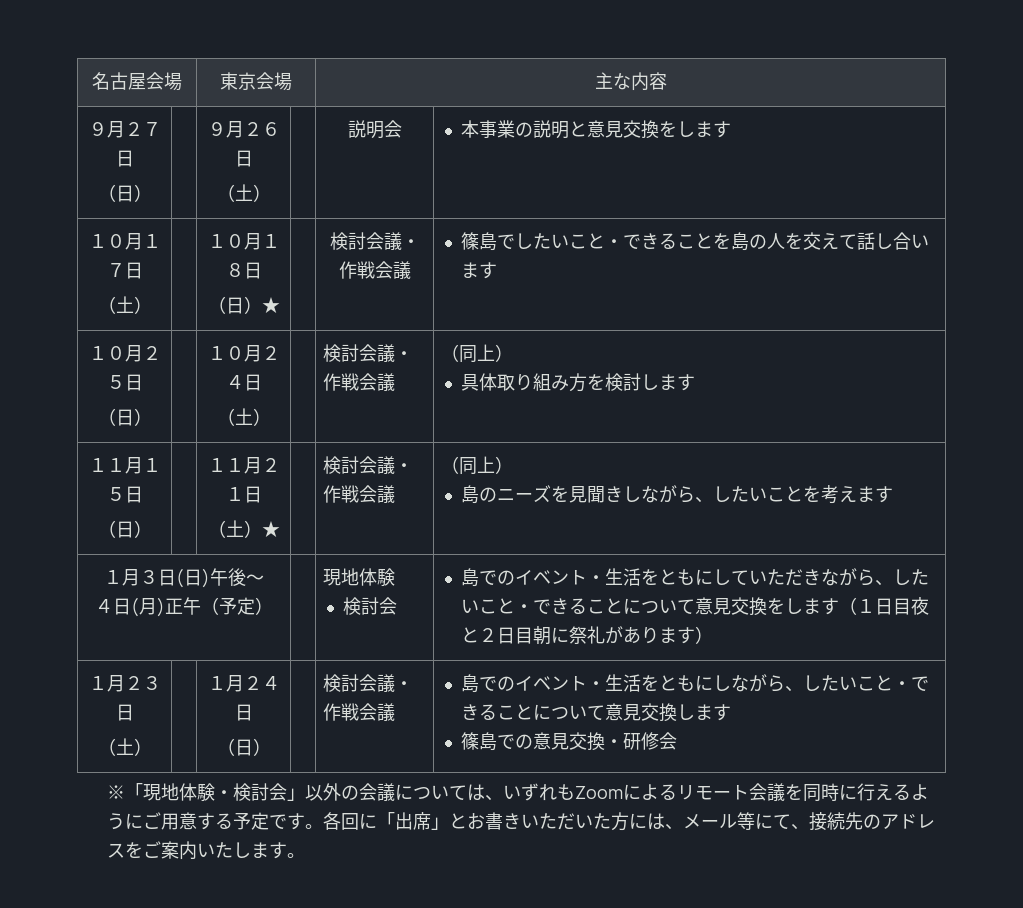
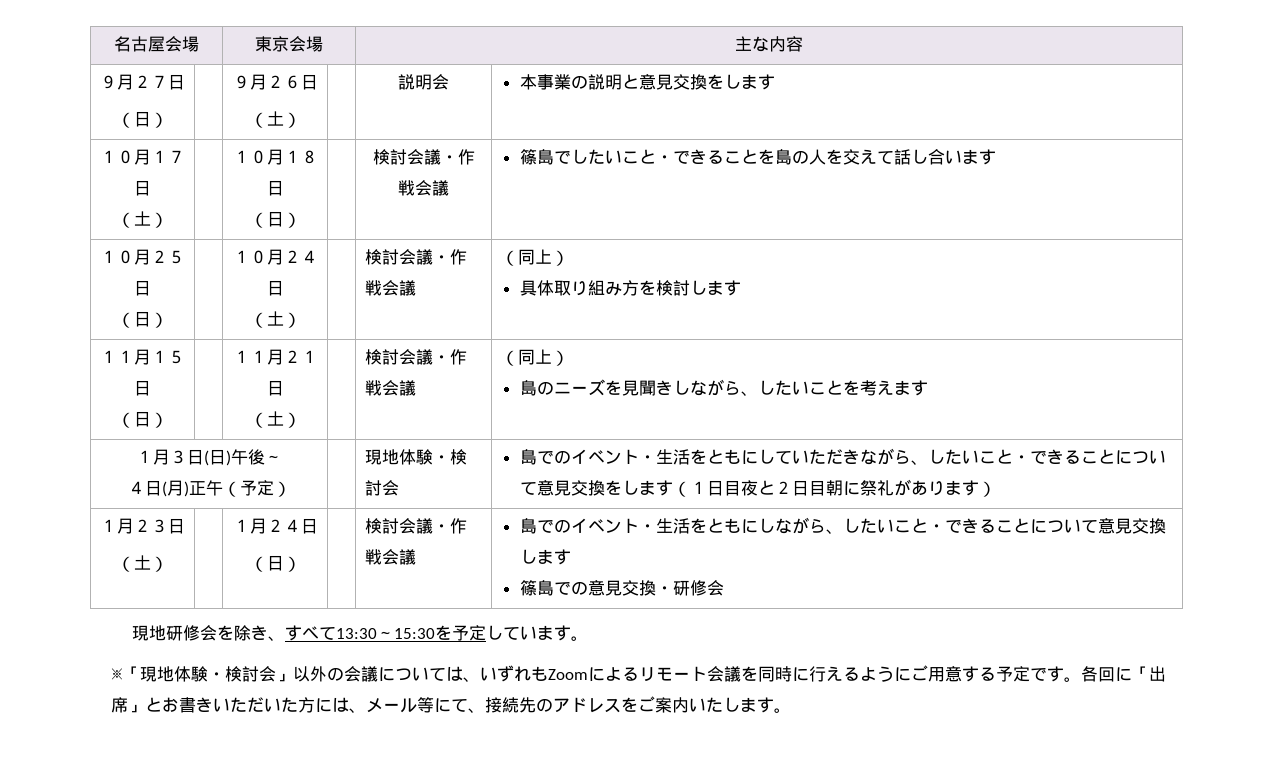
  １０月１７日
  （土） | | １０月１８日
- （日）★ | | 検討会議・作戦会議 | 篠島でしたいこと・できることを島の人を交えて話し合います
+ （日） | | 検討会議・作戦会議 | 篠島でしたいこと・できることを島の人を交えて話し合います
  １１月１５日
  （日） | | １１月２１日
- （土）★ | | 検討会議・作戦会議 | （同上）
+ （土） | | 検討会議・作戦会議 | （同上）
- ４日(月)正午（予定） | | 現地体験
- 検討会
+ ４日(月)正午（予定） | | 現地体験・検討会
+ 現地研修会を除き、すべて13:30～15:30を予定しています。

